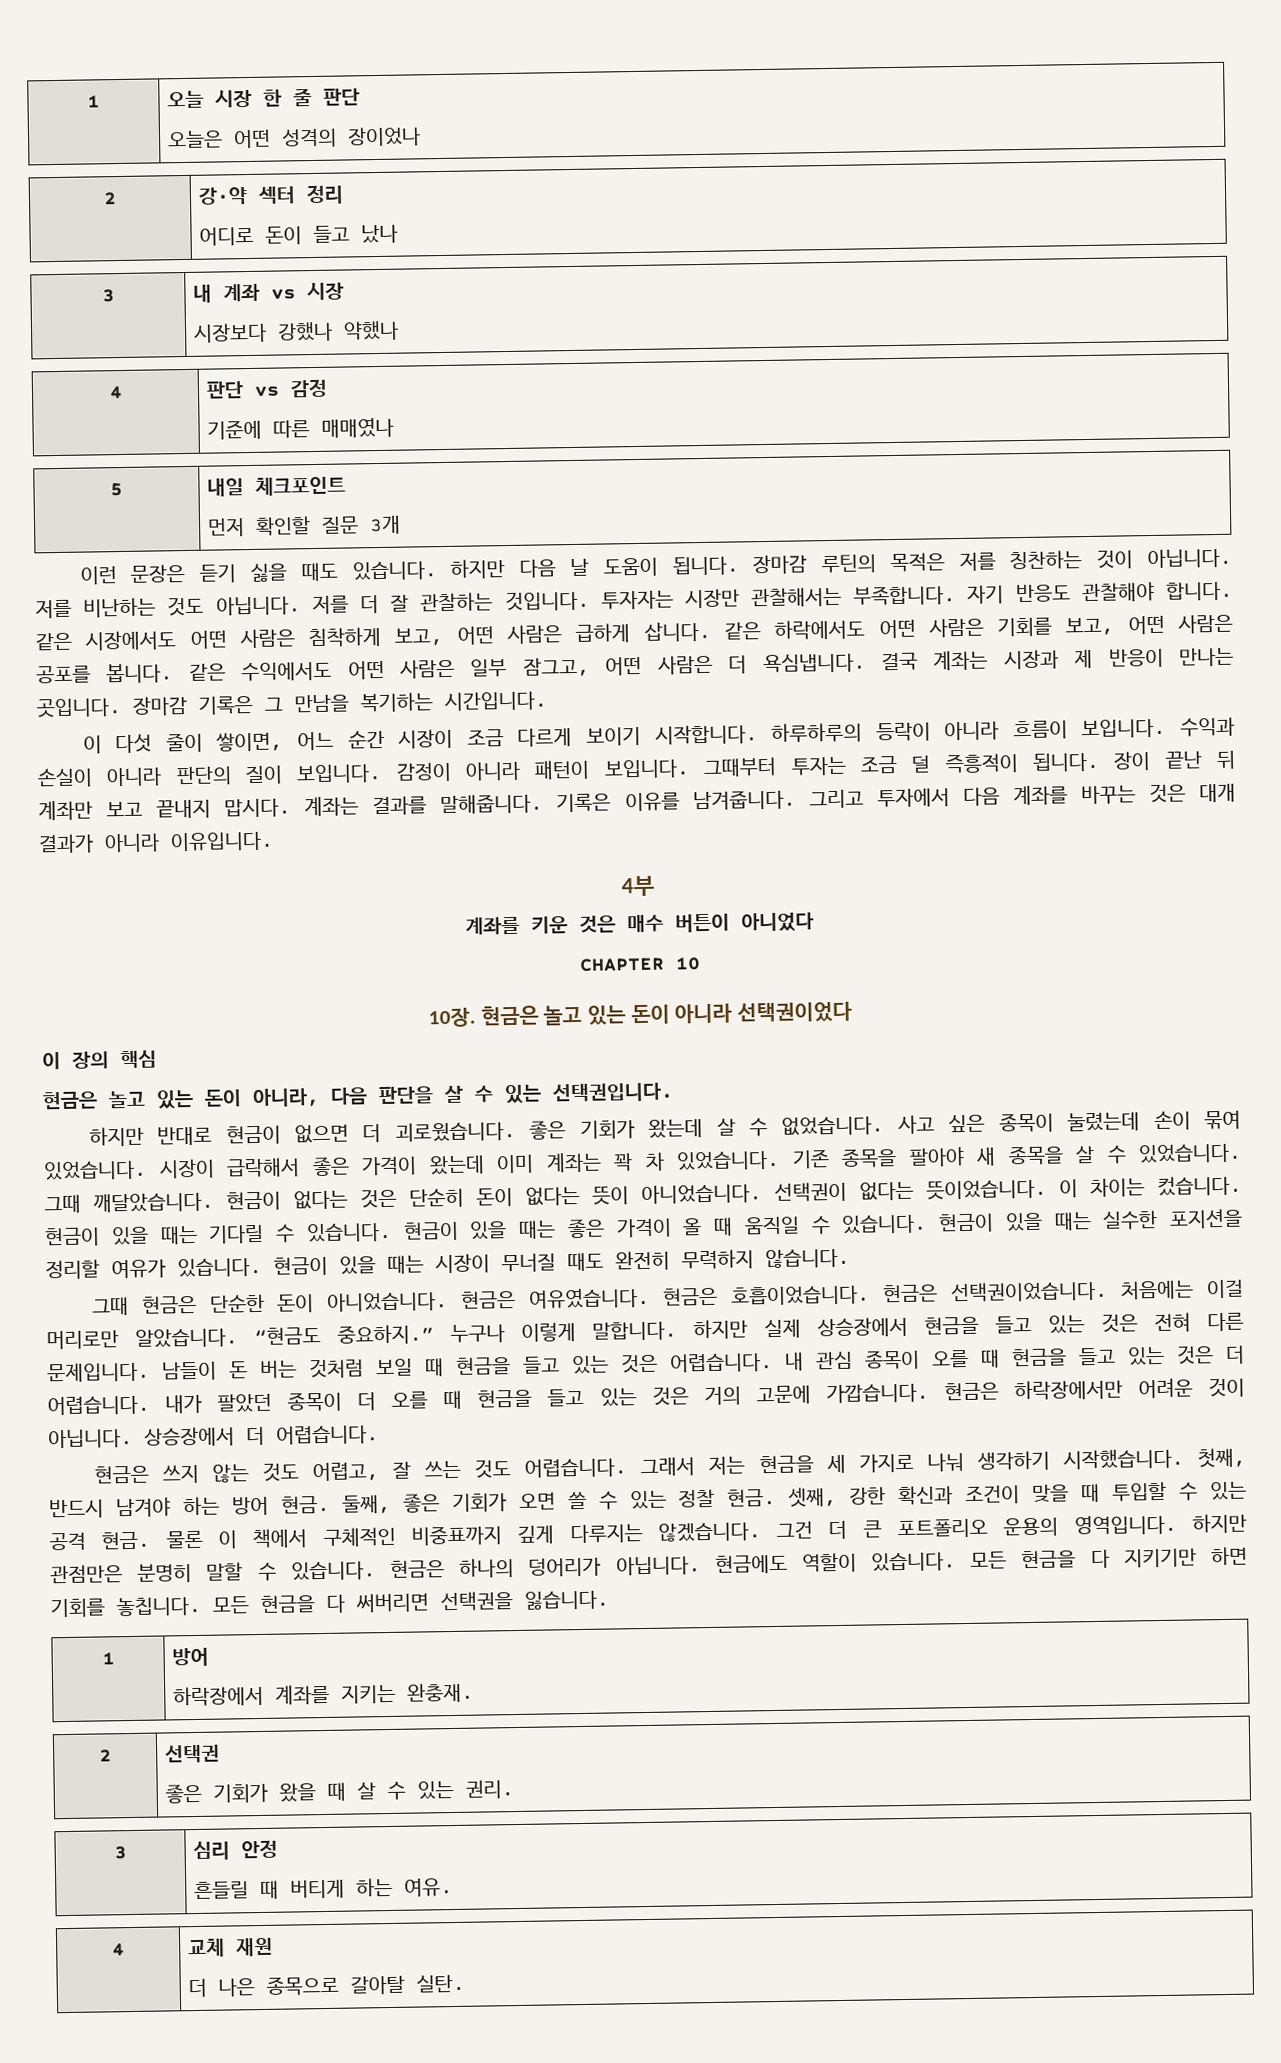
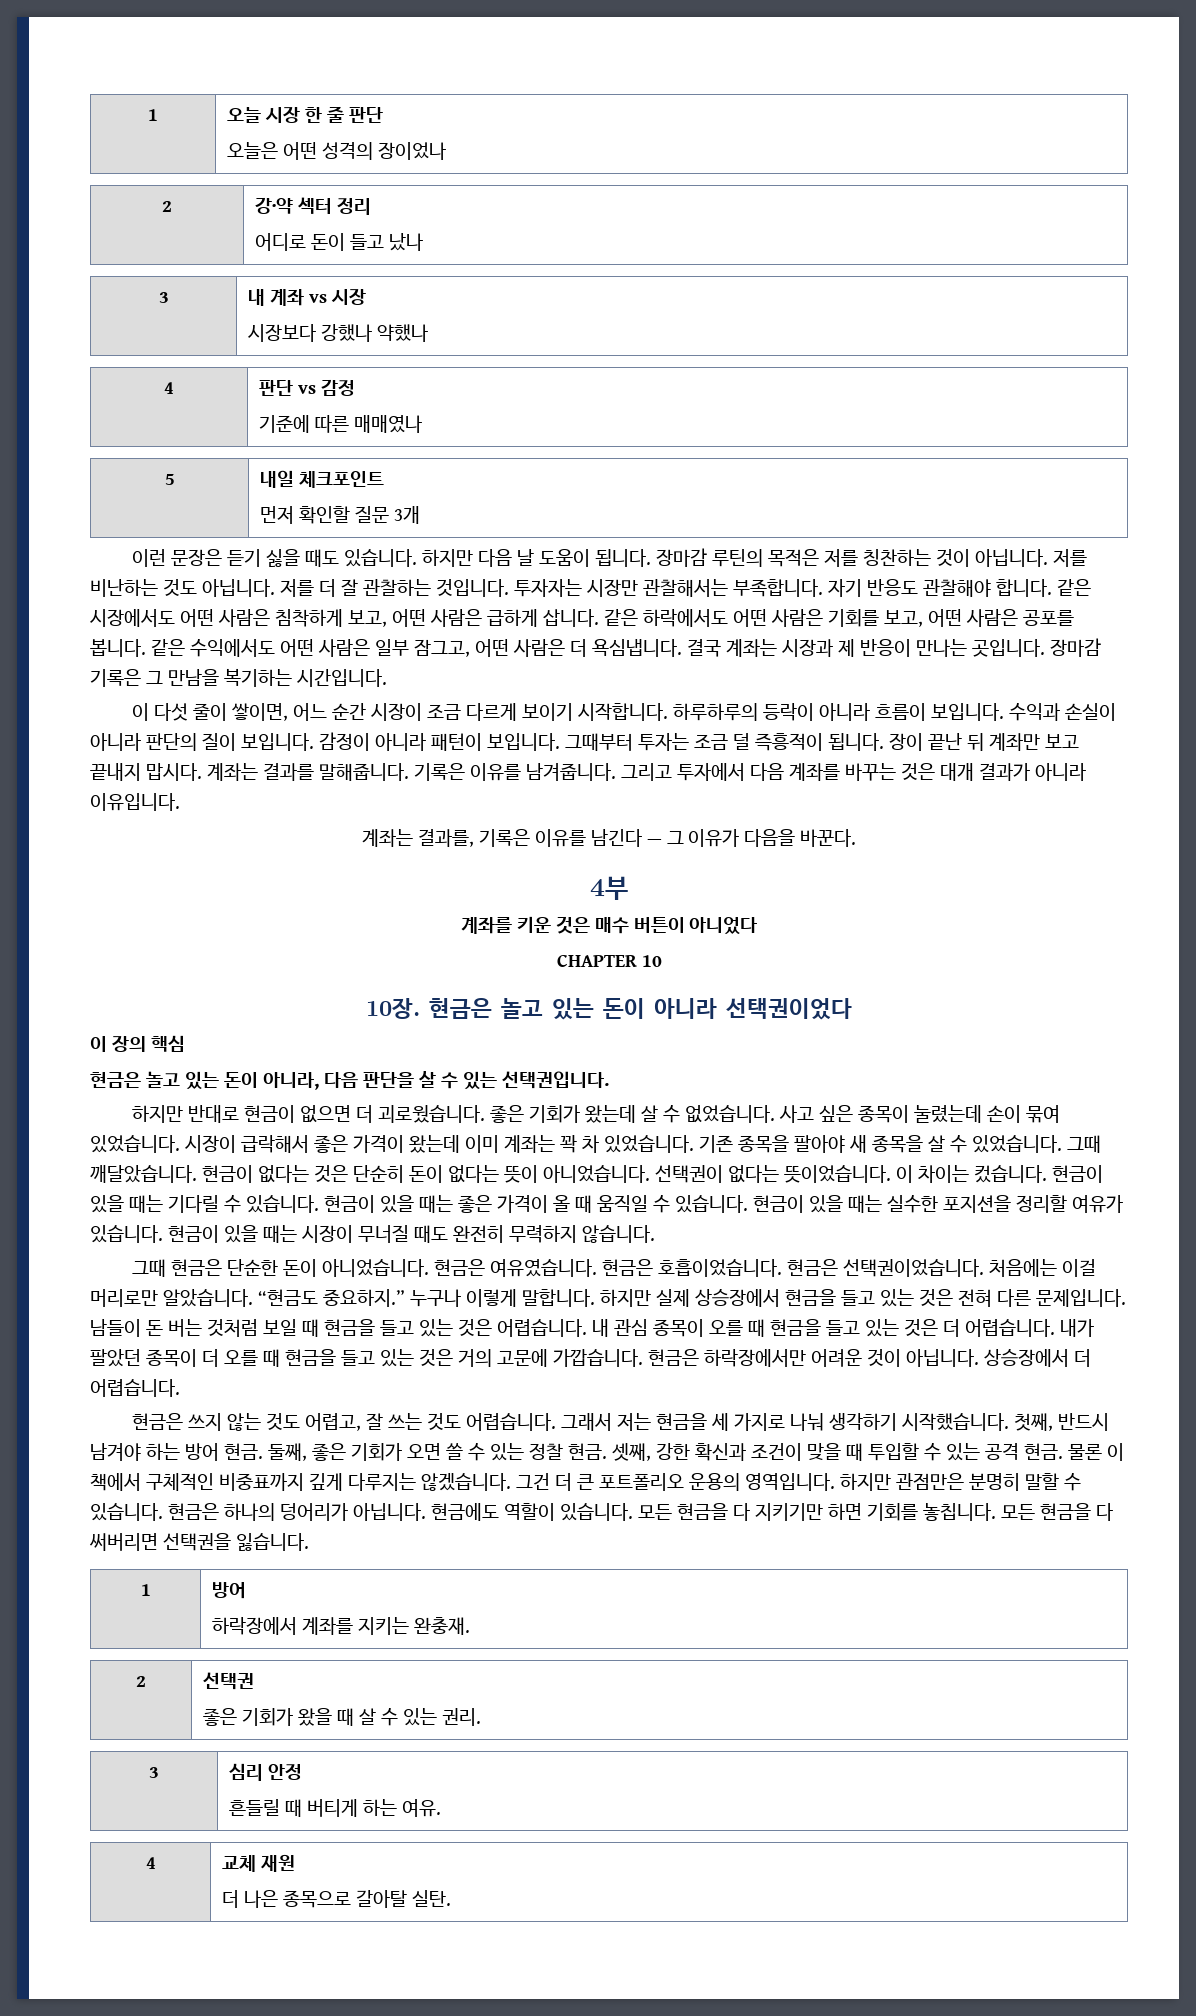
+ 계좌는 결과를, 기록은 이유를 남긴다 — 그 이유가 다음을 바꾼다.

